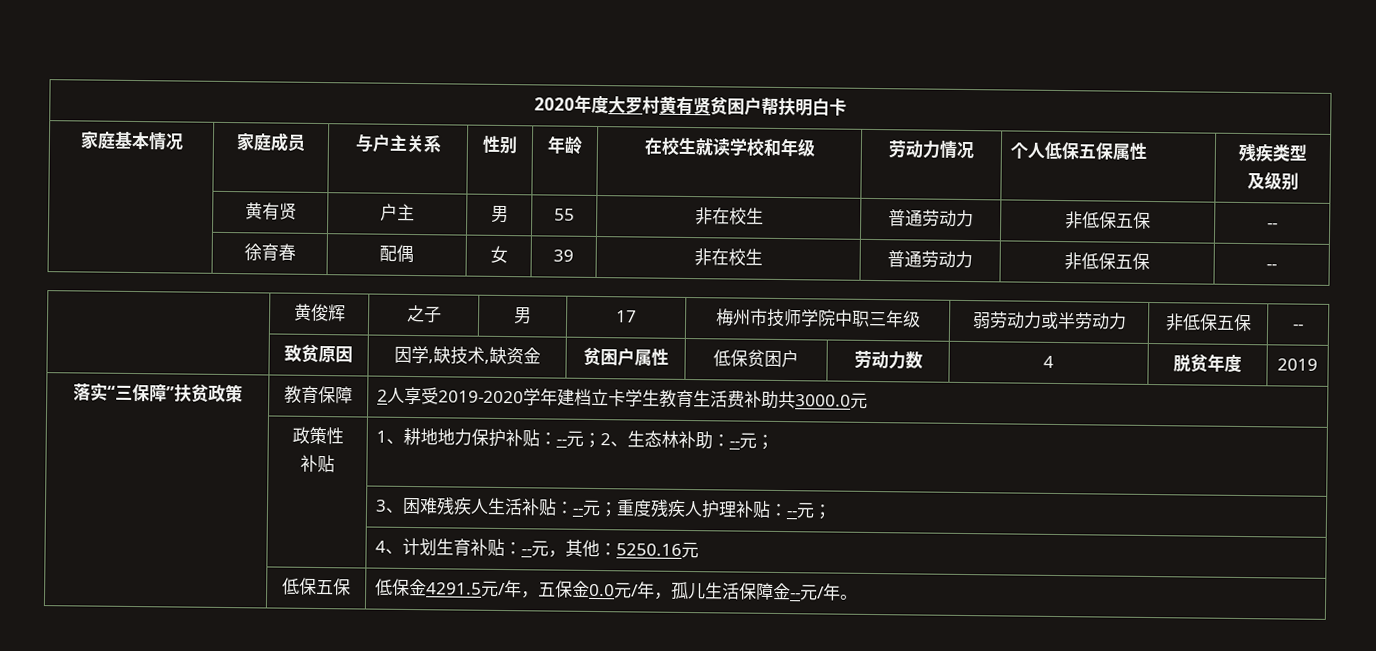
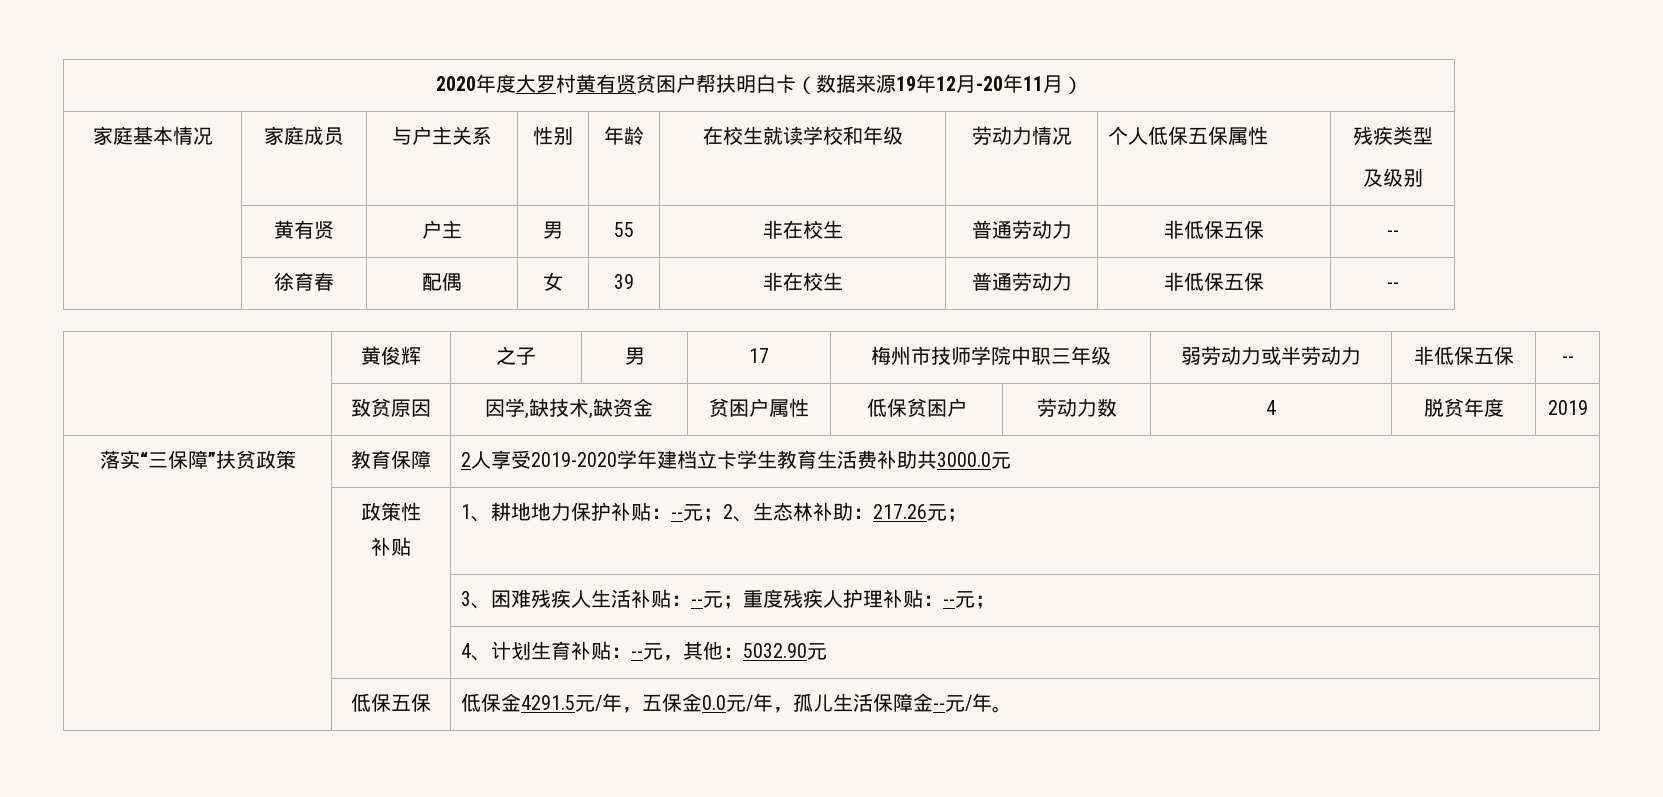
- 2020年度大罗村黄有贤贫困户帮扶明白卡
+ 2020年度大罗村黄有贤贫困户帮扶明白卡（数据来源19年12月-20年11月）
  | 政策性
- 补贴 | 1、耕地地力保护补贴：--元；2、生态林补助：--元；
+ 补贴 | 1、耕地地力保护补贴：--元；2、生态林补助：217.26元；
- | | 4、计划生育补贴：--元，其他：5250.16元
+ | | 4、计划生育补贴：--元，其他：5032.90元

